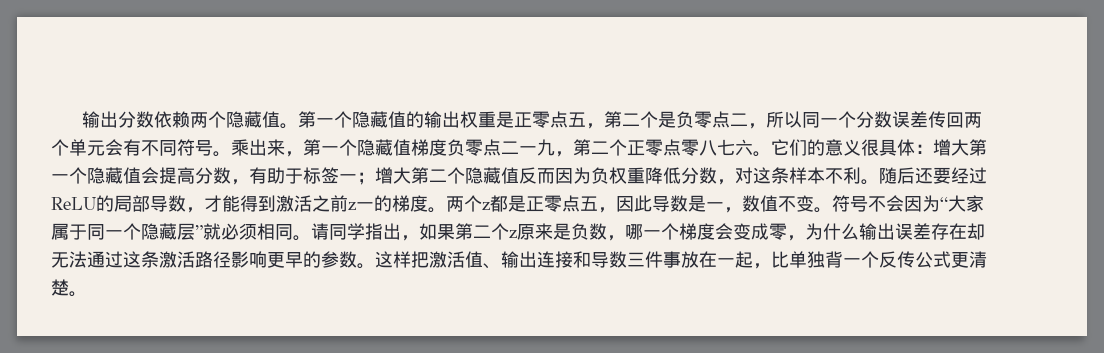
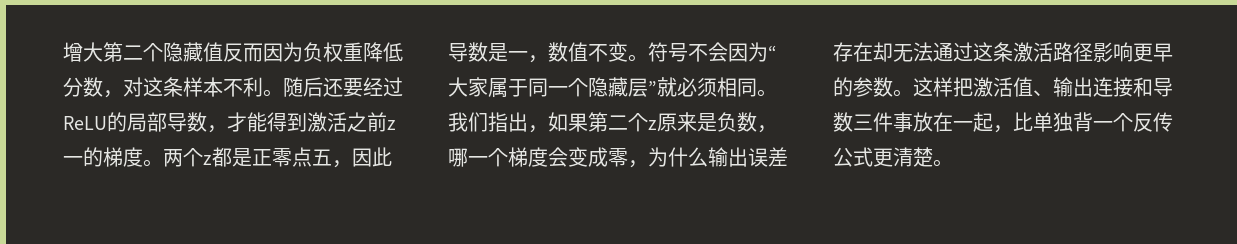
- 输出分数依赖两个隐藏值。第一个隐藏值的输出权重是正零点五，第二个是负零点二，所以同一个分数误差传回两个单元会有不同符号。乘出来，第一个隐藏值梯度负零点二一九，第二个正零点零八七六。它们的意义很具体：增大第一个隐藏值会提高分数，有助于标签一；增大第二个隐藏值反而因为负权重降低分数，对这条样本不利。
+ 增大第二个隐藏值反而因为负权重降低分数，对这条样本不利。
- 请同学指出，如果第二个z原来是负数，哪一个梯度会变成零，为什么输出误差存在却无法通过这条激活路径影响更早的参数。
+ 我们指出，如果第二个z原来是负数，哪一个梯度会变成零，为什么输出误差存在却无法通过这条激活路径影响更早的参数。

